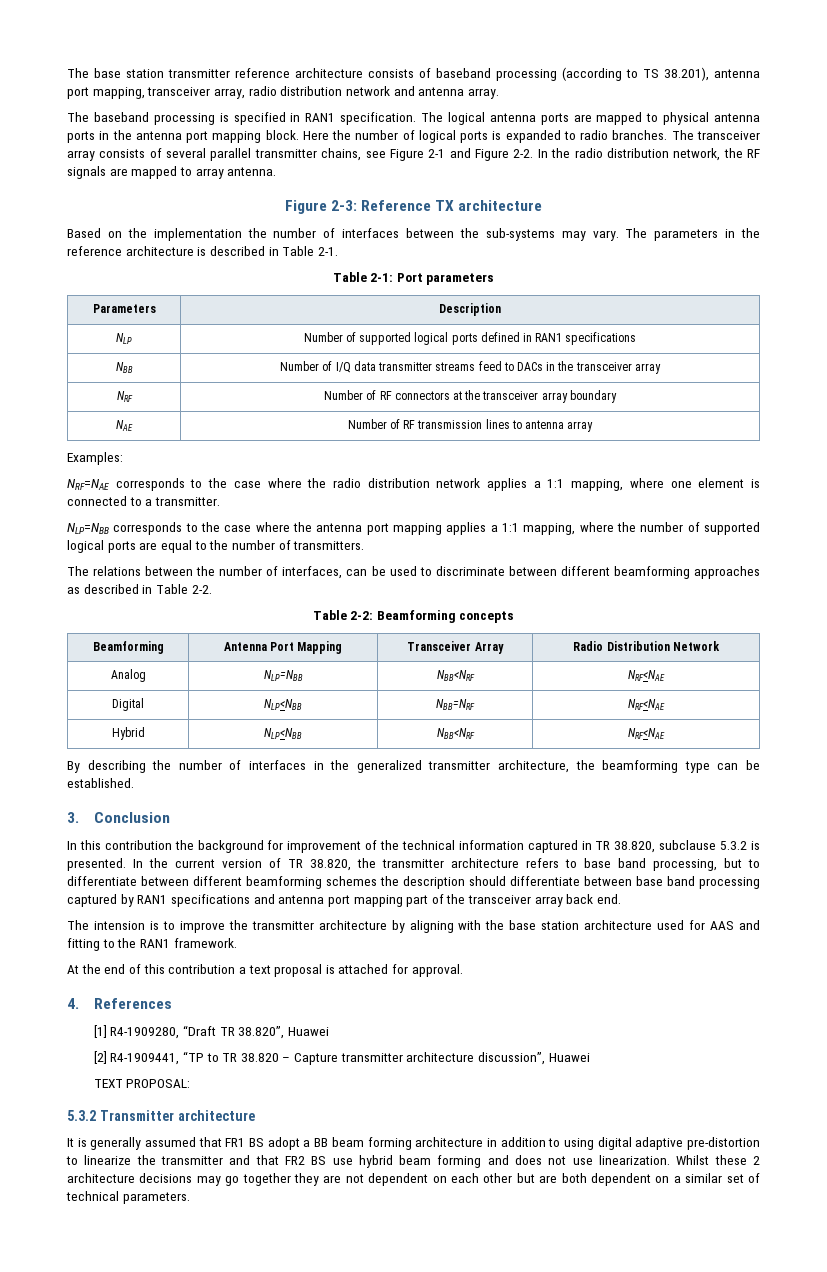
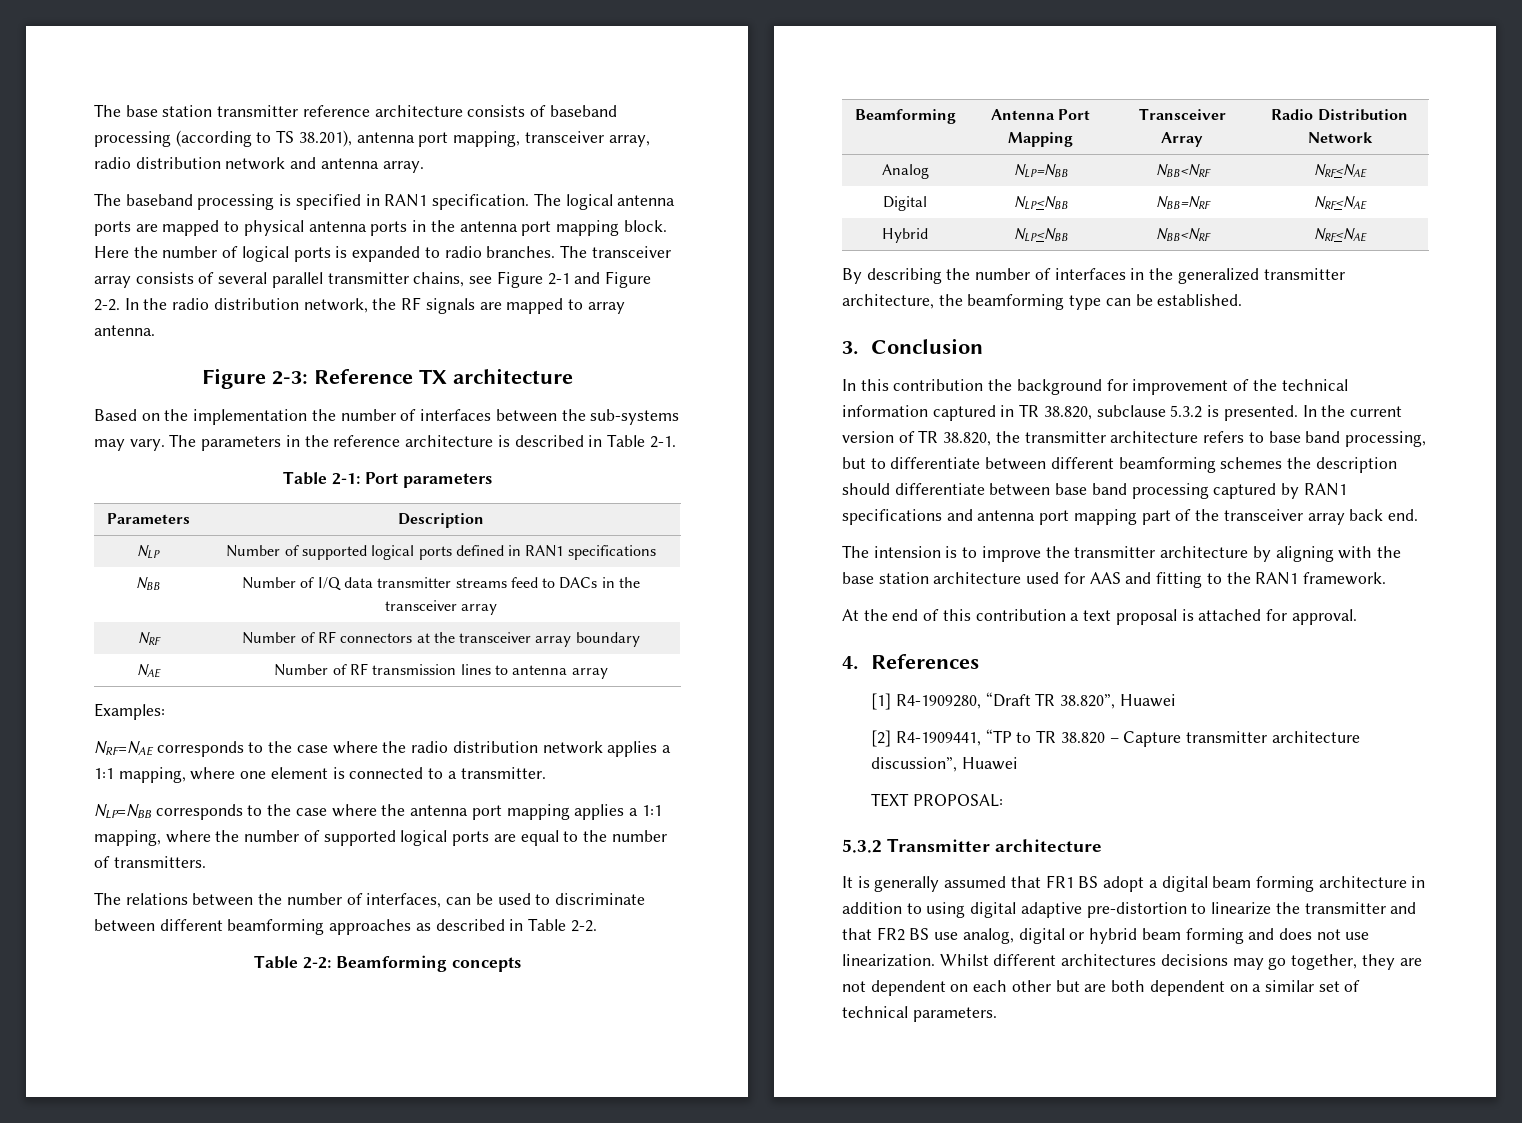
- It is generally assumed that FR1 BS adopt a BB beam forming architecture in addition to using digital adaptive pre-distortion to linearize the transmitter and that FR2 BS use hybrid beam forming and does not use linearization.
+ It is generally assumed that FR1 BS adopt a digital beam forming architecture in addition to using digital adaptive pre-distortion to linearize the transmitter and that FR2 BS use analog, digital or hybrid beam forming and does not use linearization.
- Whilst these 2 architecture decisions may go together they are not dependent on each other but are both dependent on a similar set of technical parameters.
+ Whilst different architectures decisions may go together, they are not dependent on each other but are both dependent on a similar set of technical parameters.

